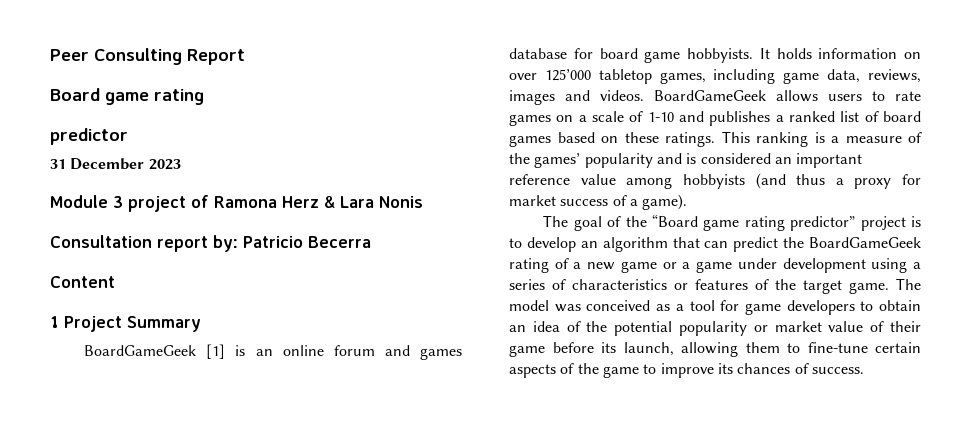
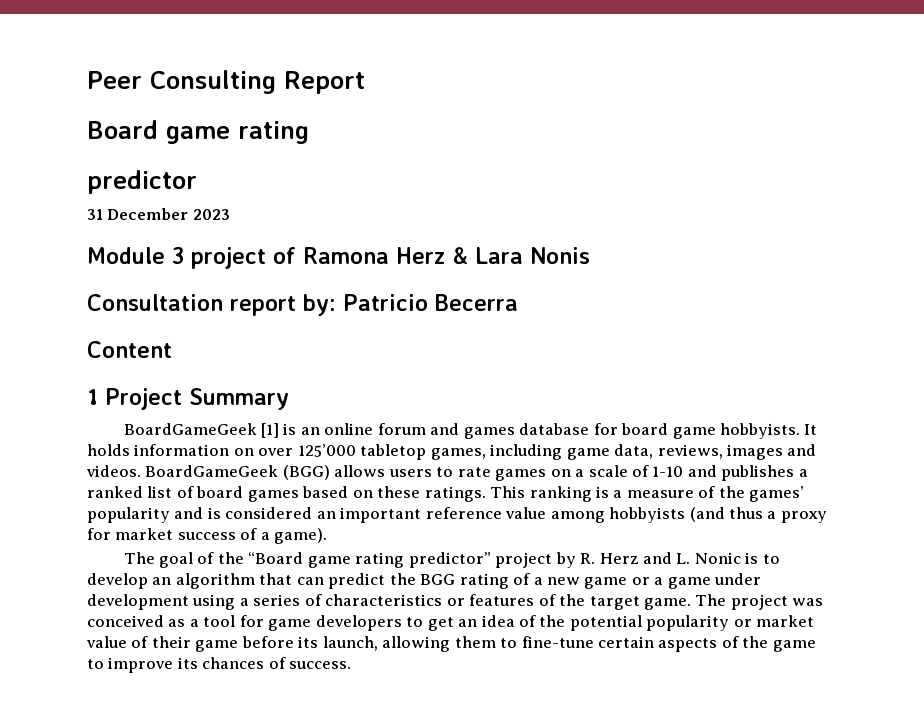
- BoardGameGeek allows users to rate games on a scale of 1-10 and publishes a ranked list of board games based on these ratings.
+ BoardGameGeek (BGG) allows users to rate games on a scale of 1-10 and publishes a ranked list of board games based on these ratings.
- The goal of the “Board game rating predictor” project is to develop an algorithm that can predict the BoardGameGeek rating of a new game or a game under development using a series of characteristics or features of the target game.
+ The goal of the “Board game rating predictor” project by R. Herz and L. Nonic is to develop an algorithm that can predict the BGG rating of a new game or a game under development using a series of characteristics or features of the target game.
- The model was conceived as a tool for game developers to obtain an idea of the potential popularity or market value of their game before its launch, allowing them to fine-tune certain aspects of the game to improve its chances of success.
+ The project was conceived as a tool for game developers to get an idea of the potential popularity or market value of their game before its launch, allowing them to fine-tune certain aspects of the game to improve its chances of success.

